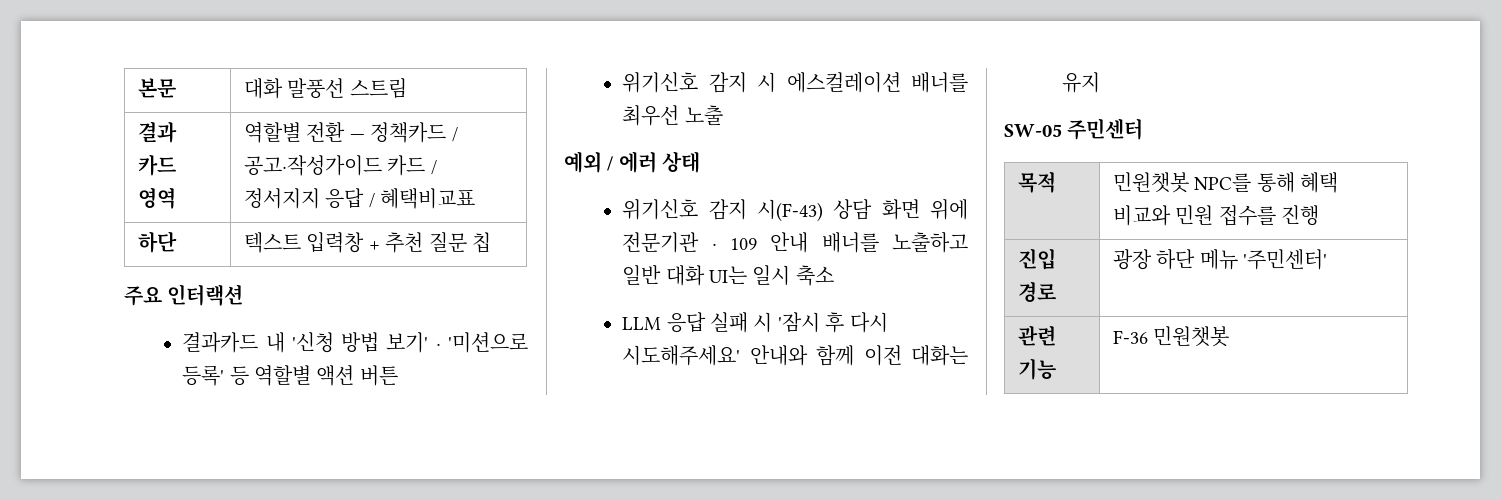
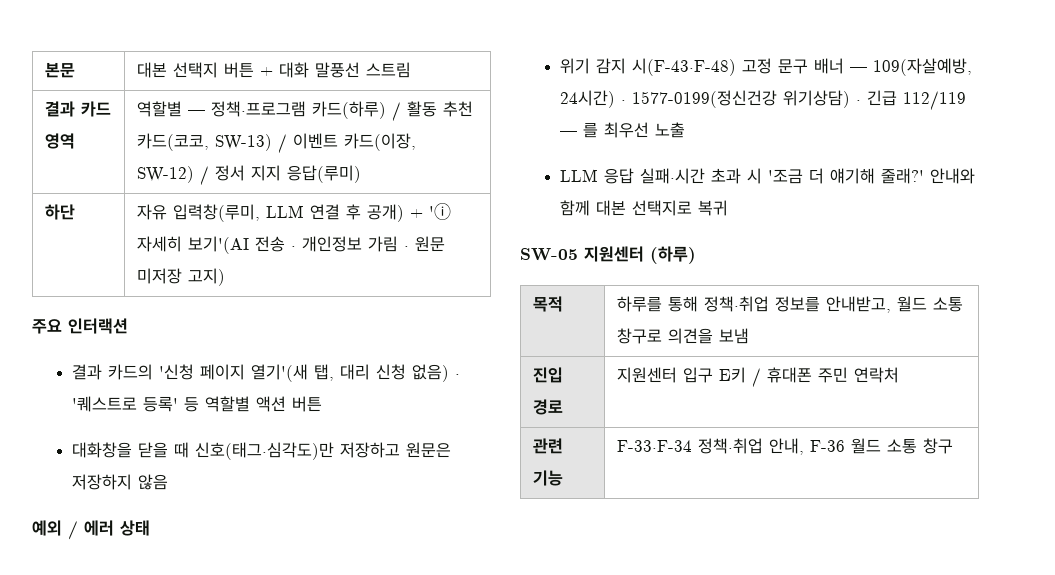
- 본문 | 대화 말풍선 스트림
+ 본문 | 대본 선택지 버튼 + 대화 말풍선 스트림
- 결과 카드 영역 | 역할별 전환 — 정책카드 / 공고·작성가이드 카드 / 정서지지 응답 / 혜택비교표
- 하단 | 텍스트 입력창 + 추천 질문 칩
+ 결과 카드 영역 | 역할별 — 정책·프로그램 카드(하루) / 활동 추천 카드(코코, SW-13) / 이벤트 카드(이장, SW-12) / 정서 지지 응답(루미)
+ 하단 | 자유 입력창(루미, LLM 연결 후 공개) + 'ⓘ 자세히 보기'(AI 전송 · 개인정보 가림 · 원문 미저장 고지)
  주요 인터랙션
- 결과카드 내 '신청 방법 보기' · '미션으로 등록' 등 역할별 액션 버튼
+ 결과 카드의 '신청 페이지 열기'(새 탭, 대리 신청 없음) · '퀘스트로 등록' 등 역할별 액션 버튼
- 위기신호 감지 시 에스컬레이션 배너를 최우선 노출
+ 대화창을 닫을 때 신호(태그·심각도)만 저장하고 원문은 저장하지 않음
  예외 / 에러 상태
- 위기신호 감지 시(F-43) 상담 화면 위에 전문기관 · 109 안내 배너를 노출하고 일반 대화 UI는 일시 축소
- LLM 응답 실패 시 '잠시 후 다시 시도해주세요' 안내와 함께 이전 대화는 유지
+ 위기 감지 시(F-43·F-48) 고정 문구 배너 — 109(자살예방, 24시간) · 1577-0199(정신건강 위기상담) · 긴급 112/119 — 를 최우선 노출
+ LLM 응답 실패·시간 초과 시 '조금 더 얘기해 줄래?' 안내와 함께 대본 선택지로 복귀
- SW-05 주민센터
+ SW-05 지원센터 (하루)
- 목적 | 민원챗봇 NPC를 통해 혜택 비교와 민원 접수를 진행
- 진입 경로 | 광장 하단 메뉴 '주민센터'
- 관련 기능 | F-36 민원챗봇
+ 목적 | 하루를 통해 정책·취업 정보를 안내받고, 월드 소통 창구로 의견을 보냄
+ 진입 경로 | 지원센터 입구 E키 / 휴대폰 주민 연락처
+ 관련 기능 | F-33·F-34 정책·취업 안내, F-36 월드 소통 창구

